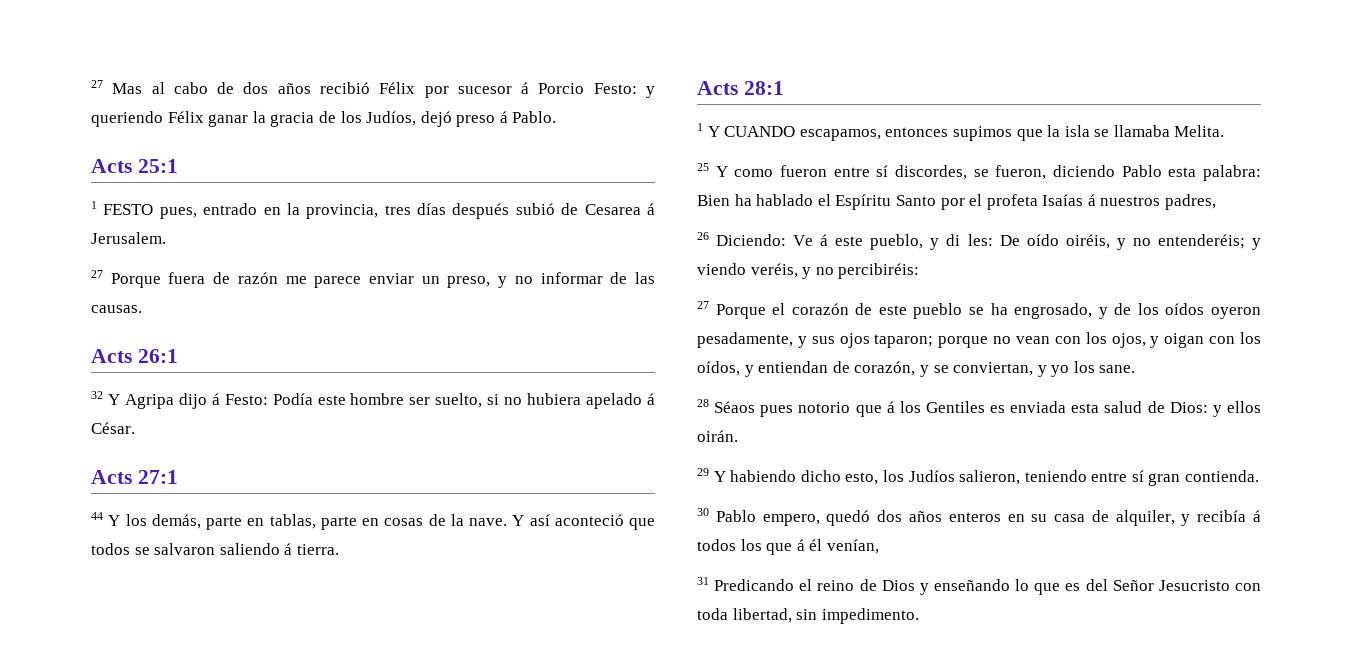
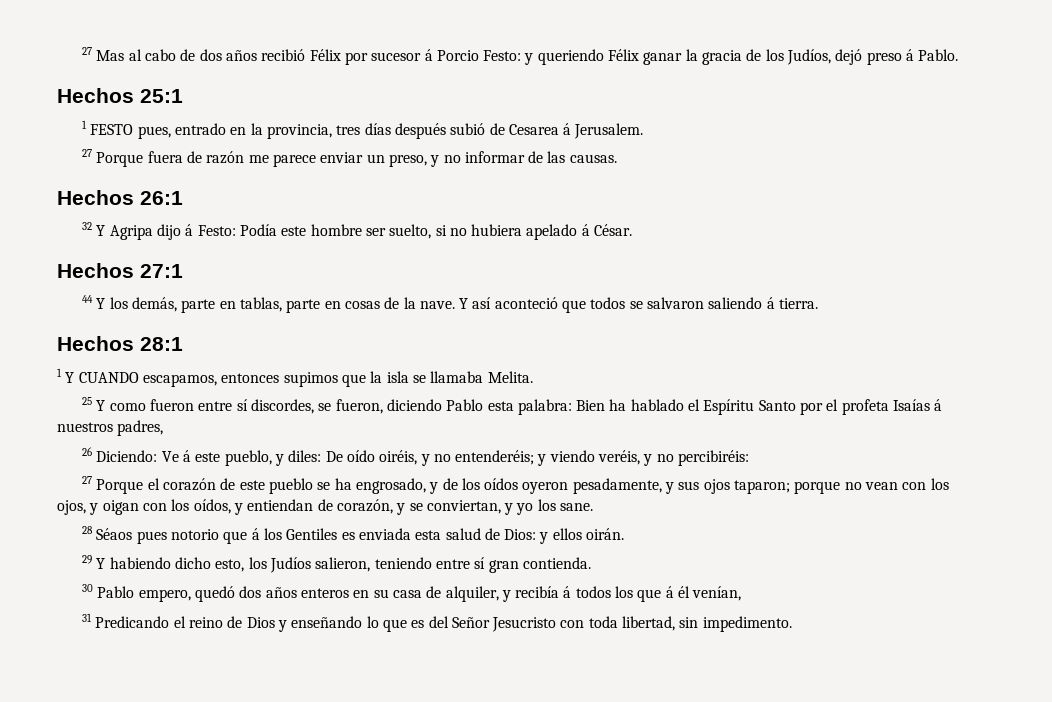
- Acts 25:1
+ Hechos 25:1
- Acts 26:1
+ Hechos 26:1
- Acts 27:1
+ Hechos 27:1
- Acts 28:1
+ Hechos 28:1
- 26 Diciendo: Ve á este pueblo, y di les: De oído oiréis, y no entenderéis; y viendo veréis, y no percibiréis:
+ 26 Diciendo: Ve á este pueblo, y diles: De oído oiréis, y no entenderéis; y viendo veréis, y no percibiréis:

